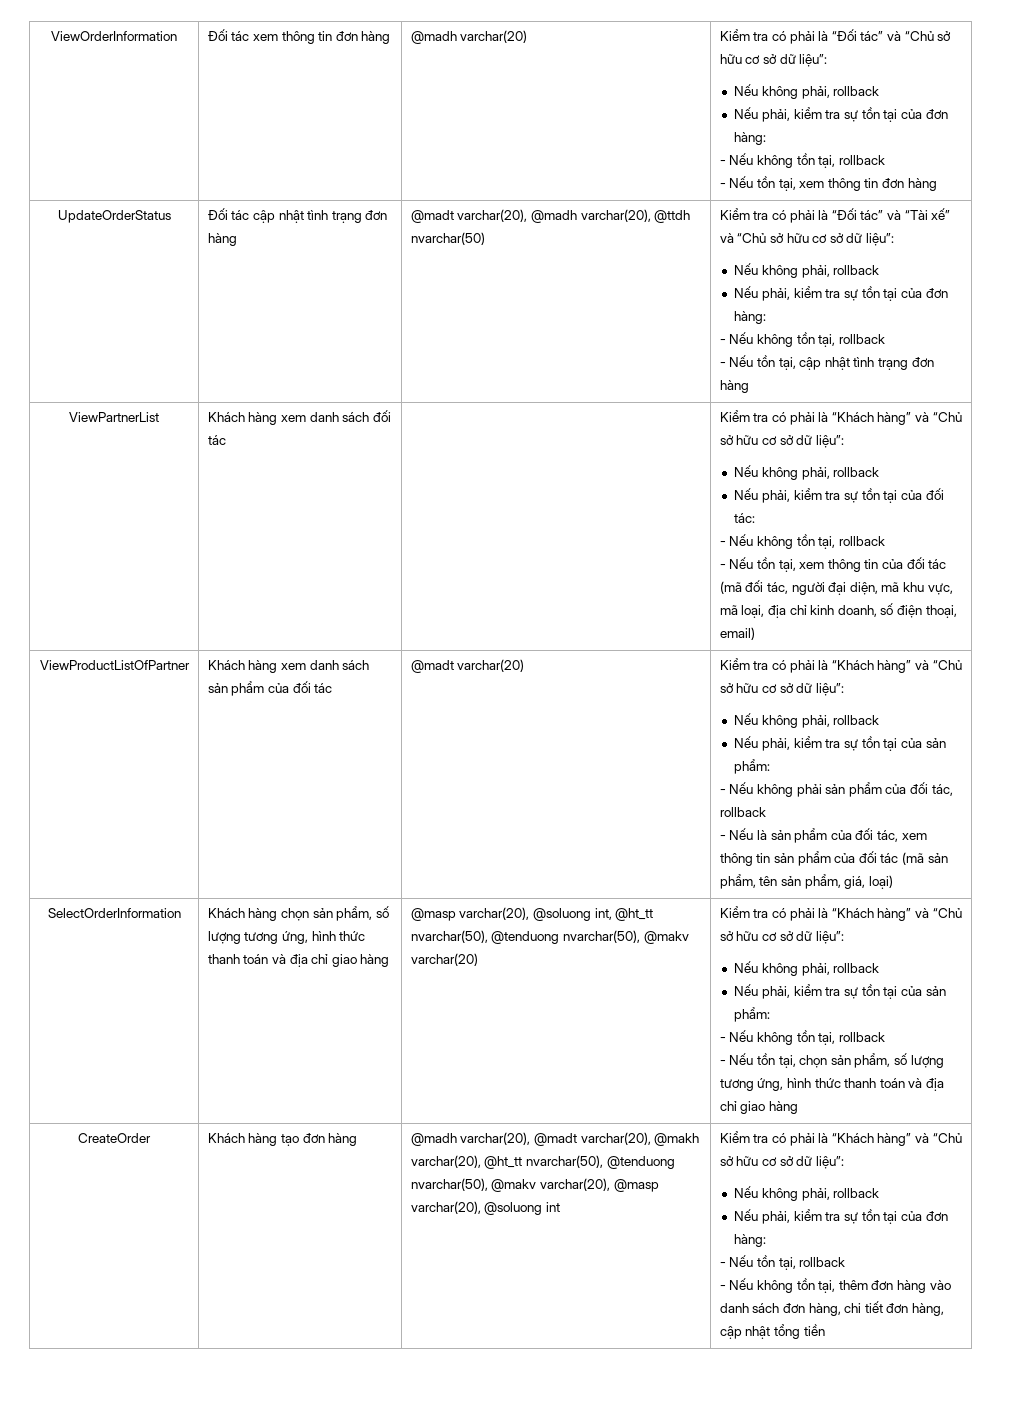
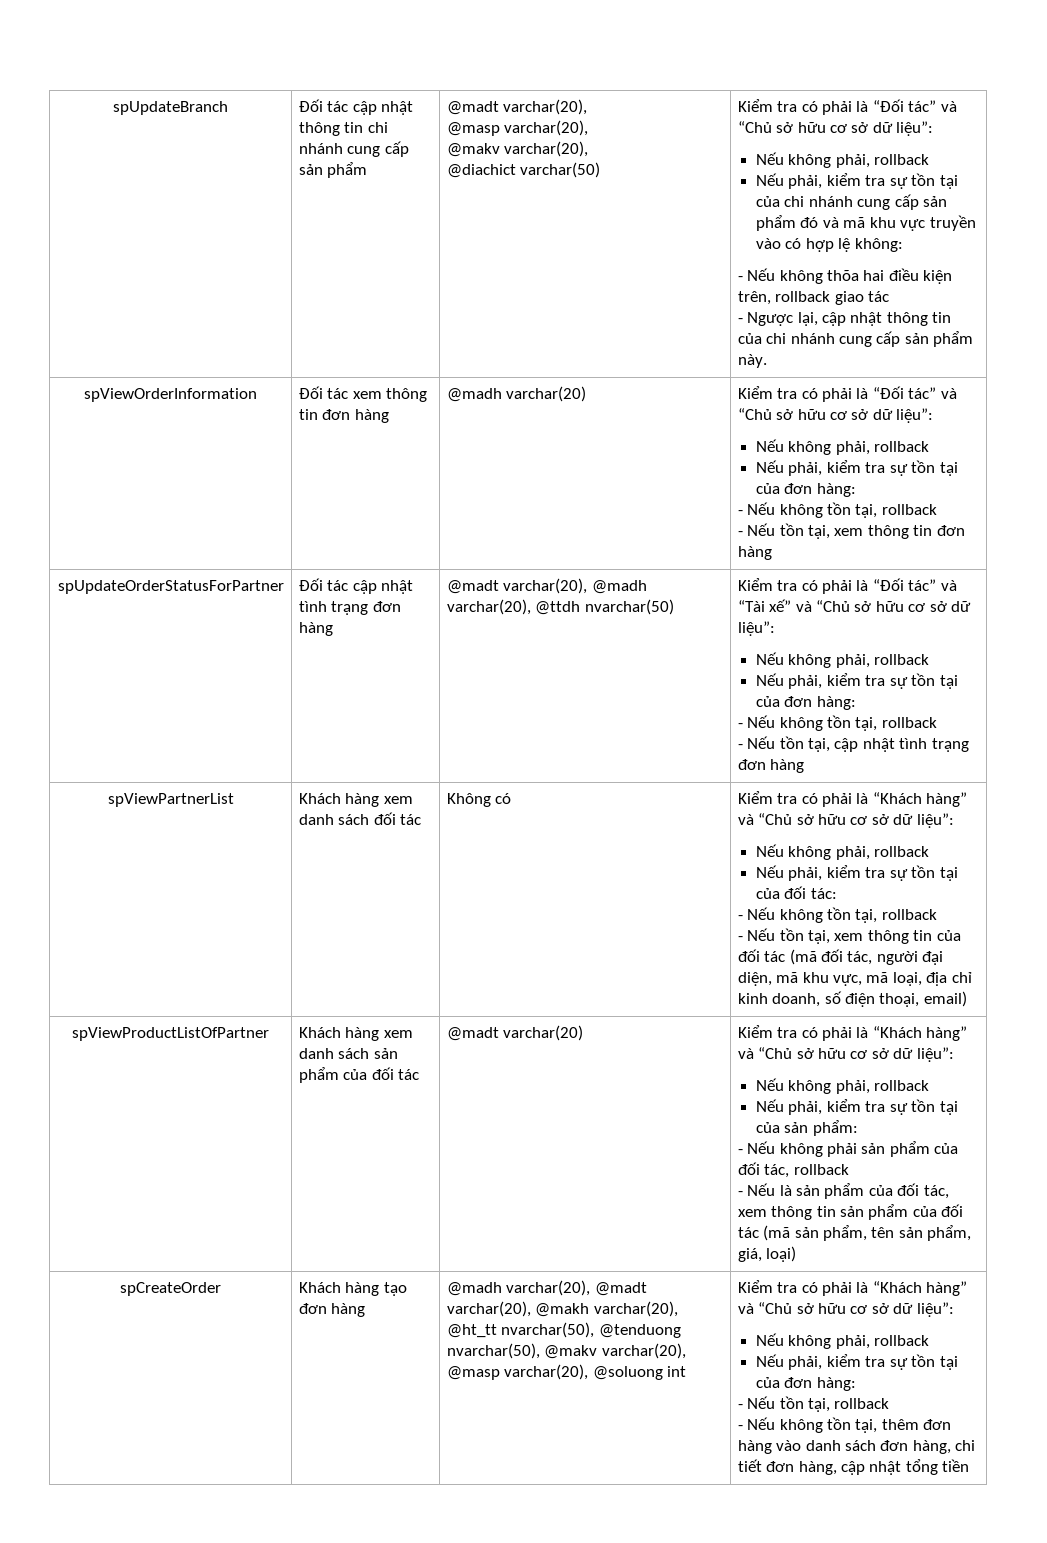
- ViewOrderInformation
+ spUpdateBranch | Đối tác cập nhật thông tin chi nhánh cung cấp sản phẩm | @madt varchar(20),
+ @masp varchar(20),
+ @makv varchar(20),
+ @diachict varchar(50) | Kiểm tra có phải là “Đối tác” và “Chủ sở hữu cơ sở dữ liệu”:
+ Nếu không phải, rollback
+ Nếu phải, kiểm tra sự tồn tại của chi nhánh cung cấp sản phẩm đó và mã khu vực truyền vào có hợp lệ không:
+ - Nếu không thõa hai điều kiện trên, rollback giao tác
+ - Ngược lại, cập nhật thông tin của chi nhánh cung cấp sản phẩm này.
+ spViewOrderInformation
- UpdateOrderStatus
+ spUpdateOrderStatusForPartner
- ViewPartnerList
+ spViewPartnerList
+ Không có
- ViewProductListOfPartner
+ spViewProductListOfPartner
- SelectOrderInformation | Khách hàng chọn sản phẩm, số lượng tương ứng, hình thức thanh toán và địa chỉ giao hàng | @masp varchar(20), @soluong int, @ht_tt nvarchar(50), @tenduong nvarchar(50), @makv varchar(20) | Kiểm tra có phải là “Khách hàng” và “Chủ sở hữu cơ sở dữ liệu”:
- Nếu không phải, rollback
- Nếu phải, kiểm tra sự tồn tại của sản phẩm:
- - Nếu không tồn tại, rollback
- - Nếu tồn tại, chọn sản phẩm, số lượng tương ứng, hình thức thanh toán và địa chỉ giao hàng
- CreateOrder
+ spCreateOrder

